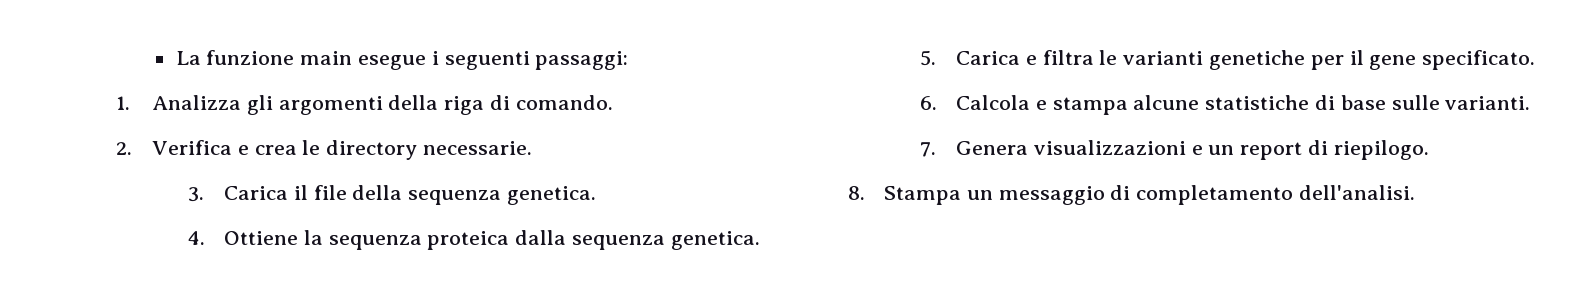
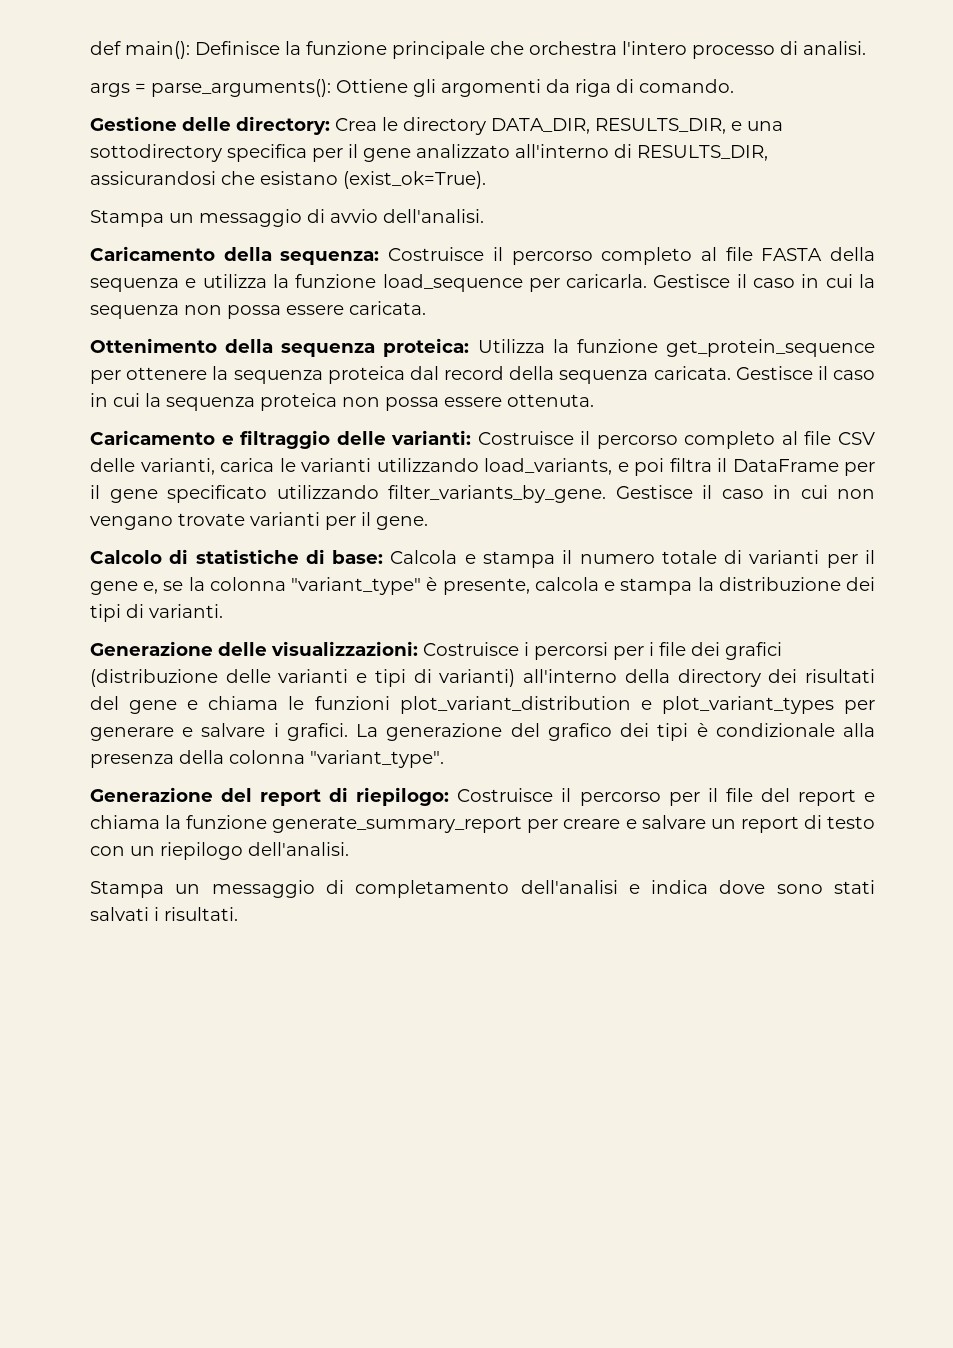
- La funzione main esegue i seguenti passaggi:
- 1. Analizza gli argomenti della riga di comando.
+ def main(): Definisce la funzione principale che orchestra l'intero processo di analisi.
+ args = parse_arguments(): Ottiene gli argomenti da riga di comando.
- 2. Verifica e crea le directory necessarie.
- 3. Carica il file della sequenza genetica.
- 4. Ottiene la sequenza proteica dalla sequenza genetica.
- 5. Carica e filtra le varianti genetiche per il gene specificato.
- 6. Calcola e stampa alcune statistiche di base sulle varianti.
- 7. Genera visualizzazioni e un report di riepilogo.
- 8. Stampa un messaggio di completamento dell'analisi.
+ Gestione delle directory: Crea le directory DATA_DIR, RESULTS_DIR, e una sottodirectory specifica per il gene analizzato all'interno di RESULTS_DIR, assicurandosi che esistano (exist_ok=True).
+ Stampa un messaggio di avvio dell'analisi.
+ Caricamento della sequenza: Costruisce il percorso completo al file FASTA della sequenza e utilizza la funzione load_sequence per caricarla. Gestisce il caso in cui la sequenza non possa essere caricata.
+ Ottenimento della sequenza proteica: Utilizza la funzione get_protein_sequence per ottenere la sequenza proteica dal record della sequenza caricata. Gestisce il caso in cui la sequenza proteica non possa essere ottenuta.
+ Caricamento e filtraggio delle varianti: Costruisce il percorso completo al file CSV delle varianti, carica le varianti utilizzando load_variants, e poi filtra il DataFrame per il gene specificato utilizzando filter_variants_by_gene. Gestisce il caso in cui non vengano trovate varianti per il gene.
+ Calcolo di statistiche di base: Calcola e stampa il numero totale di varianti per il gene e, se la colonna "variant_type" è presente, calcola e stampa la distribuzione dei tipi di varianti.
+ Generazione delle visualizzazioni: Costruisce i percorsi per i file dei grafici (distribuzione delle varianti e tipi di varianti) all'interno della directory dei risultati del gene e chiama le funzioni plot_variant_distribution e plot_variant_types per generare e salvare i grafici. La generazione del grafico dei tipi è condizionale alla presenza della colonna "variant_type".
+ Generazione del report di riepilogo: Costruisce il percorso per il file del report e chiama la funzione generate_summary_report per creare e salvare un report di testo con un riepilogo dell'analisi.
+ Stampa un messaggio di completamento dell'analisi e indica dove sono stati salvati i risultati.

